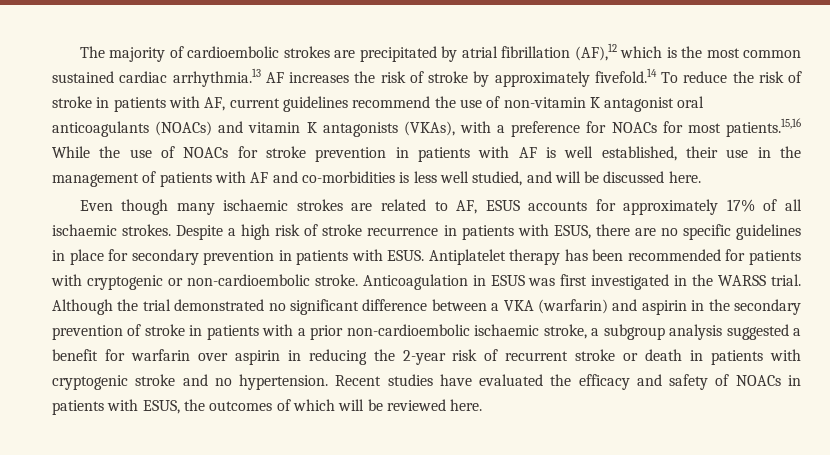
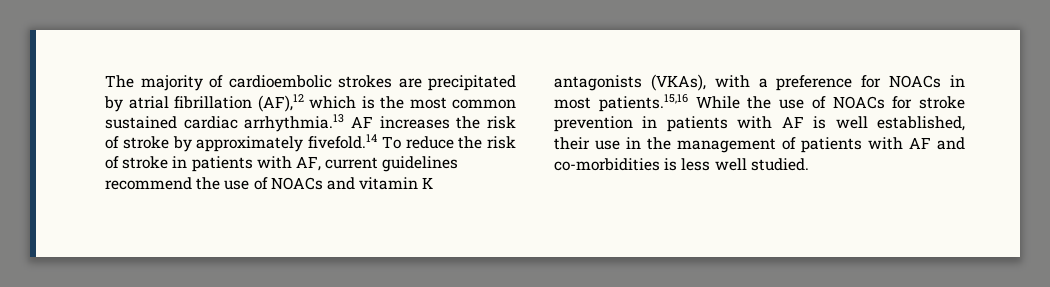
- The majority of cardioembolic strokes are precipitated by atrial fibrillation (AF),12 which is the most common sustained cardiac arrhythmia.13 AF increases the risk of stroke by approximately fivefold.14 To reduce the risk of stroke in patients with AF, current guidelines recommend the use of non-vitamin K antagonist oral anticoagulants (NOACs) and vitamin K antagonists (VKAs), with a preference for NOACs for most patients.15,16 While the use of NOACs for stroke prevention in patients with AF is well established, their use in the management of patients with AF and co-morbidities is less well studied, and will be discussed here.
- Even though many ischaemic strokes are related to AF, ESUS accounts for approximately 17% of all ischaemic strokes. Despite a high risk of stroke recurrence in patients with ESUS, there are no specific guidelines in place for secondary prevention in patients with ESUS. Antiplatelet therapy has been recommended for patients with cryptogenic or non-cardioembolic stroke. Anticoagulation in ESUS was first investigated in the WARSS trial. Although the trial demonstrated no significant difference between a VKA (warfarin) and aspirin in the secondary prevention of stroke in patients with a prior non-cardioembolic ischaemic stroke, a subgroup analysis suggested a benefit for warfarin over aspirin in reducing the 2-year risk of recurrent stroke or death in patients with cryptogenic stroke and no hypertension. Recent studies have evaluated the efficacy and safety of NOACs in patients with ESUS, the outcomes of which will be reviewed here.
+ The majority of cardioembolic strokes are precipitated by atrial fibrillation (AF),12 which is the most common sustained cardiac arrhythmia.13 AF increases the risk of stroke by approximately fivefold.14 To reduce the risk of stroke in patients with AF, current guidelines recommend the use of NOACs and vitamin K antagonists (VKAs), with a preference for NOACs in most patients.15,16 While the use of NOACs for stroke prevention in patients with AF is well established, their use in the management of patients with AF and co-morbidities is less well studied.

